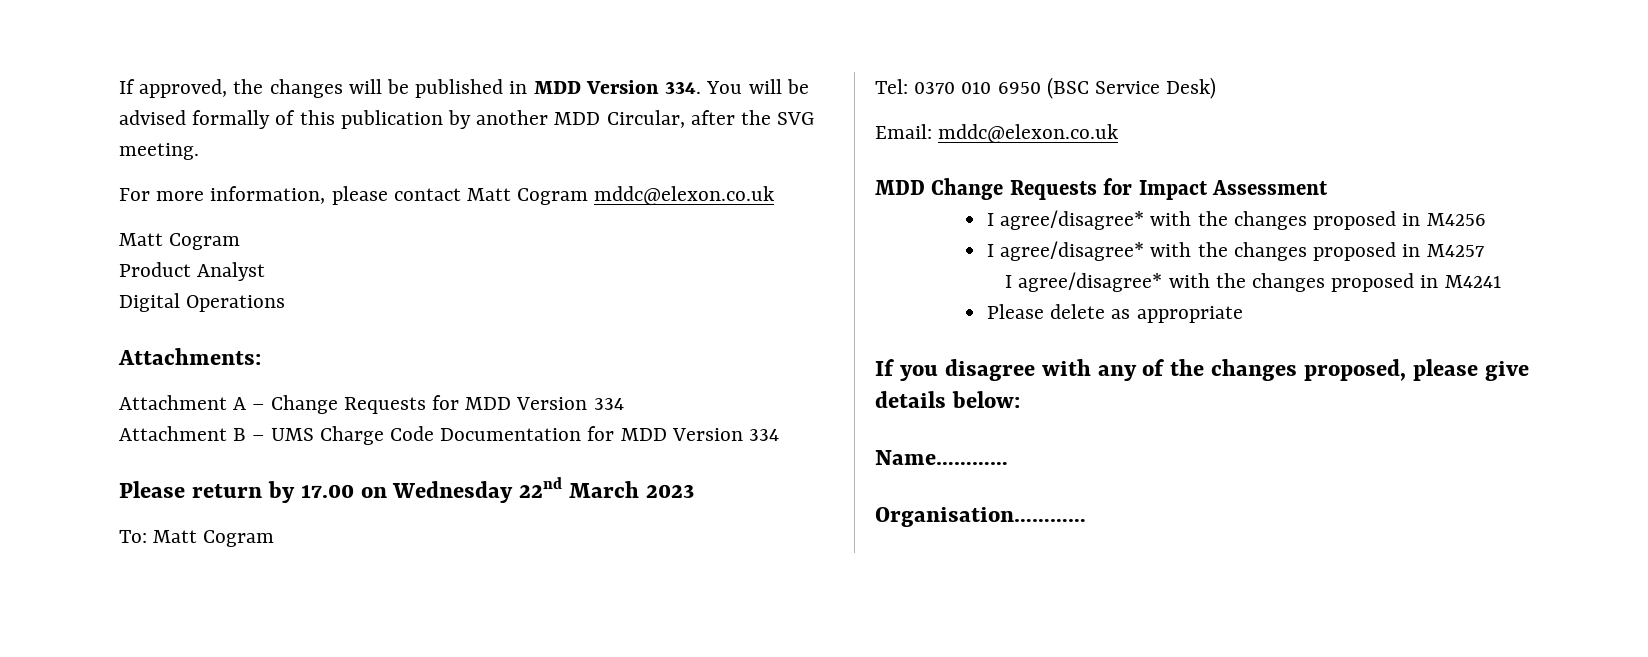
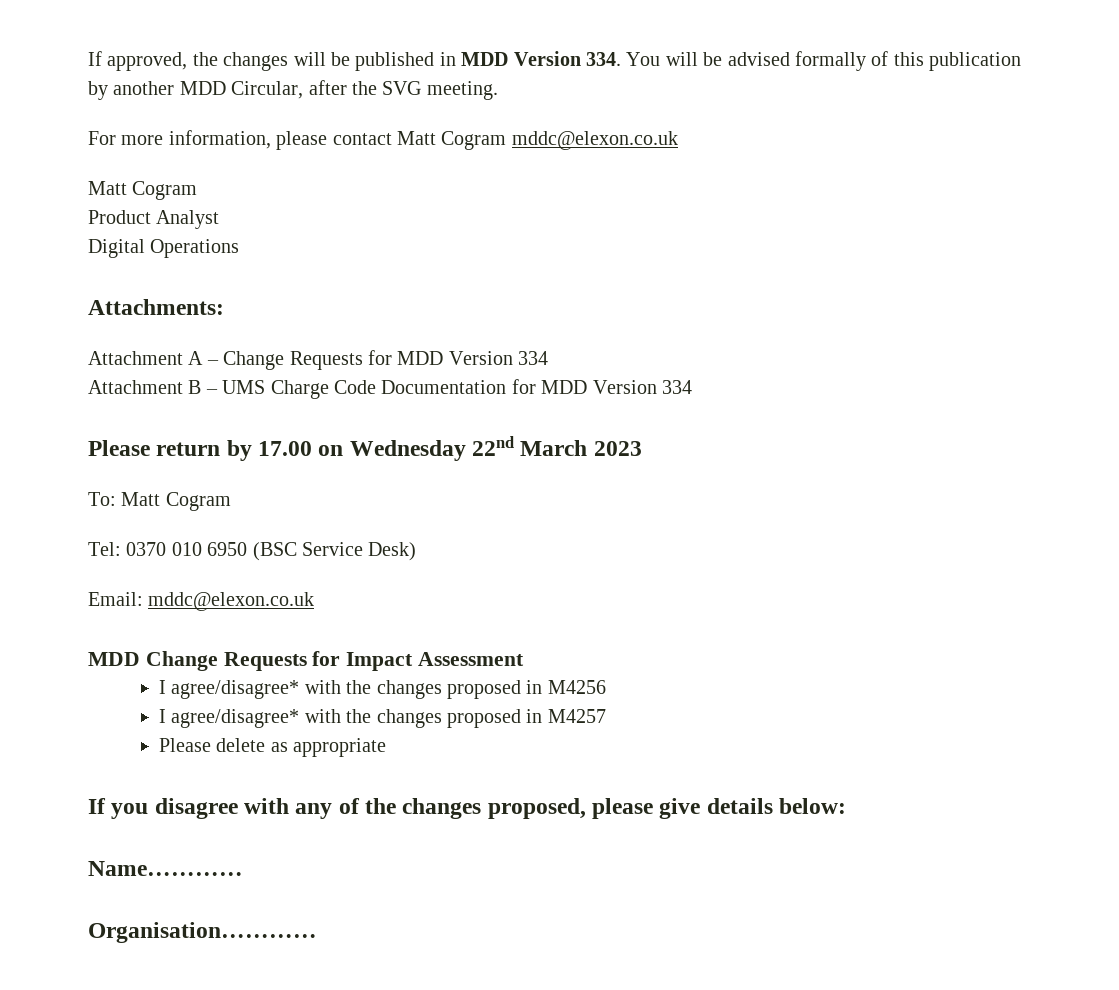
- I agree/disagree* with the changes proposed in M4241

